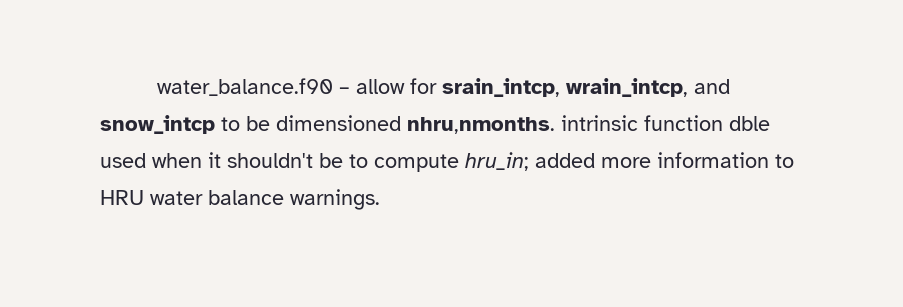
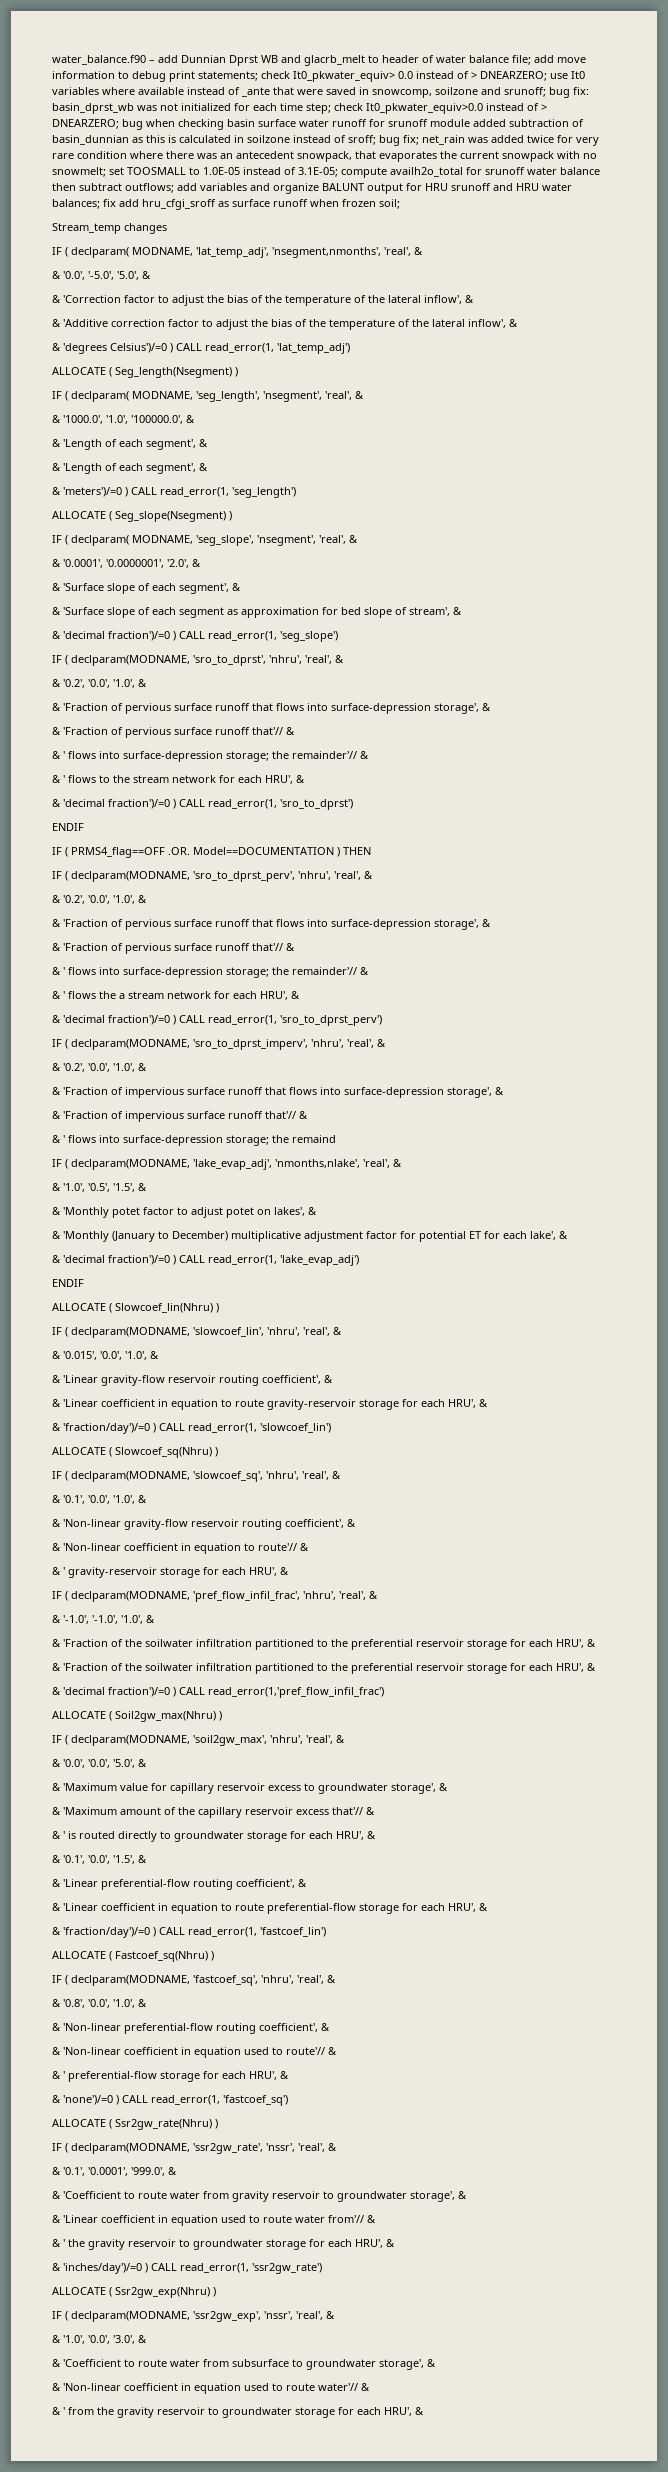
- water_balance.f90 – allow for srain_intcp, wrain_intcp, and snow_intcp to be dimensioned nhru,nmonths. intrinsic function dble used when it shouldn't be to compute hru_in; added more information to HRU water balance warnings.
+ water_balance.f90 – add Dunnian Dprst WB and glacrb_melt to header of water balance file; add move information to debug print statements; check It0_pkwater_equiv> 0.0 instead of > DNEARZERO; use It0 variables where available instead of _ante that were saved in snowcomp, soilzone and srunoff; bug fix: basin_dprst_wb was not initialized for each time step; check It0_pkwater_equiv>0.0 instead of > DNEARZERO; bug when checking basin surface water runoff for srunoff module added subtraction of basin_dunnian as this is calculated in soilzone instead of sroff; bug fix; net_rain was added twice for very rare condition where there was an antecedent snowpack, that evaporates the current snowpack with no snowmelt; set TOOSMALL to 1.0E-05 instead of 3.1E-05; compute availh2o_total for srunoff water balance then subtract outflows; add variables and organize BALUNT output for HRU srunoff and HRU water balances; fix add hru_cfgi_sroff as surface runoff when frozen soil;
+ Stream_temp changes
+ IF ( declparam( MODNAME, 'lat_temp_adj', 'nsegment,nmonths', 'real', &
+ & '0.0', '-5.0', '5.0', &
+ & 'Correction factor to adjust the bias of the temperature of the lateral inflow', &
+ & 'Additive correction factor to adjust the bias of the temperature of the lateral inflow', &
+ & 'degrees Celsius')/=0 ) CALL read_error(1, 'lat_temp_adj')
+ ALLOCATE ( Seg_length(Nsegment) )
+ IF ( declparam( MODNAME, 'seg_length', 'nsegment', 'real', &
+ & '1000.0', '1.0', '100000.0', &
+ & 'Length of each segment', &
+ & 'Length of each segment', &
+ & 'meters')/=0 ) CALL read_error(1, 'seg_length')
+ ALLOCATE ( Seg_slope(Nsegment) )
+ IF ( declparam( MODNAME, 'seg_slope', 'nsegment', 'real', &
+ & '0.0001', '0.0000001', '2.0', &
+ & 'Surface slope of each segment', &
+ & 'Surface slope of each segment as approximation for bed slope of stream', &
+ & 'decimal fraction')/=0 ) CALL read_error(1, 'seg_slope')
+ IF ( declparam(MODNAME, 'sro_to_dprst', 'nhru', 'real', &
+ & '0.2', '0.0', '1.0', &
+ & 'Fraction of pervious surface runoff that flows into surface-depression storage', &
+ & 'Fraction of pervious surface runoff that'// &
+ & ' flows into surface-depression storage; the remainder'// &
+ & ' flows to the stream network for each HRU', &
+ & 'decimal fraction')/=0 ) CALL read_error(1, 'sro_to_dprst')
+ ENDIF
+ IF ( PRMS4_flag==OFF .OR. Model==DOCUMENTATION ) THEN
+ IF ( declparam(MODNAME, 'sro_to_dprst_perv', 'nhru', 'real', &
+ & '0.2', '0.0', '1.0', &
+ & 'Fraction of pervious surface runoff that flows into surface-depression storage', &
+ & 'Fraction of pervious surface runoff that'// &
+ & ' flows into surface-depression storage; the remainder'// &
+ & ' flows the a stream network for each HRU', &
+ & 'decimal fraction')/=0 ) CALL read_error(1, 'sro_to_dprst_perv')
+ IF ( declparam(MODNAME, 'sro_to_dprst_imperv', 'nhru', 'real', &
+ & '0.2', '0.0', '1.0', &
+ & 'Fraction of impervious surface runoff that flows into surface-depression storage', &
+ & 'Fraction of impervious surface runoff that'// &
+ & ' flows into surface-depression storage; the remaind
+ IF ( declparam(MODNAME, 'lake_evap_adj', 'nmonths,nlake', 'real', &
+ & '1.0', '0.5', '1.5', &
+ & 'Monthly potet factor to adjust potet on lakes', &
+ & 'Monthly (January to December) multiplicative adjustment factor for potential ET for each lake', &
+ & 'decimal fraction')/=0 ) CALL read_error(1, 'lake_evap_adj')
+ ENDIF
+ ALLOCATE ( Slowcoef_lin(Nhru) )
+ IF ( declparam(MODNAME, 'slowcoef_lin', 'nhru', 'real', &
+ & '0.015', '0.0', '1.0', &
+ & 'Linear gravity-flow reservoir routing coefficient', &
+ & 'Linear coefficient in equation to route gravity-reservoir storage for each HRU', &
+ & 'fraction/day')/=0 ) CALL read_error(1, 'slowcoef_lin')
+ ALLOCATE ( Slowcoef_sq(Nhru) )
+ IF ( declparam(MODNAME, 'slowcoef_sq', 'nhru', 'real', &
+ & '0.1', '0.0', '1.0', &
+ & 'Non-linear gravity-flow reservoir routing coefficient', &
+ & 'Non-linear coefficient in equation to route'// &
+ & ' gravity-reservoir storage for each HRU', &
+ IF ( declparam(MODNAME, 'pref_flow_infil_frac', 'nhru', 'real', &
+ & '-1.0', '-1.0', '1.0', &
+ & 'Fraction of the soilwater infiltration partitioned to the preferential reservoir storage for each HRU', &
+ & 'Fraction of the soilwater infiltration partitioned to the preferential reservoir storage for each HRU', &
+ & 'decimal fraction')/=0 ) CALL read_error(1,'pref_flow_infil_frac')
+ ALLOCATE ( Soil2gw_max(Nhru) )
+ IF ( declparam(MODNAME, 'soil2gw_max', 'nhru', 'real', &
+ & '0.0', '0.0', '5.0', &
+ & 'Maximum value for capillary reservoir excess to groundwater storage', &
+ & 'Maximum amount of the capillary reservoir excess that'// &
+ & ' is routed directly to groundwater storage for each HRU', &
+ & '0.1', '0.0', '1.5', &
+ & 'Linear preferential-flow routing coefficient', &
+ & 'Linear coefficient in equation to route preferential-flow storage for each HRU', &
+ & 'fraction/day')/=0 ) CALL read_error(1, 'fastcoef_lin')
+ ALLOCATE ( Fastcoef_sq(Nhru) )
+ IF ( declparam(MODNAME, 'fastcoef_sq', 'nhru', 'real', &
+ & '0.8', '0.0', '1.0', &
+ & 'Non-linear preferential-flow routing coefficient', &
+ & 'Non-linear coefficient in equation used to route'// &
+ & ' preferential-flow storage for each HRU', &
+ & 'none')/=0 ) CALL read_error(1, 'fastcoef_sq')
+ ALLOCATE ( Ssr2gw_rate(Nhru) )
+ IF ( declparam(MODNAME, 'ssr2gw_rate', 'nssr', 'real', &
+ & '0.1', '0.0001', '999.0', &
+ & 'Coefficient to route water from gravity reservoir to groundwater storage', &
+ & 'Linear coefficient in equation used to route water from'// &
+ & ' the gravity reservoir to groundwater storage for each HRU', &
+ & 'inches/day')/=0 ) CALL read_error(1, 'ssr2gw_rate')
+ ALLOCATE ( Ssr2gw_exp(Nhru) )
+ IF ( declparam(MODNAME, 'ssr2gw_exp', 'nssr', 'real', &
+ & '1.0', '0.0', '3.0', &
+ & 'Coefficient to route water from subsurface to groundwater storage', &
+ & 'Non-linear coefficient in equation used to route water'// &
+ & ' from the gravity reservoir to groundwater storage for each HRU', &

